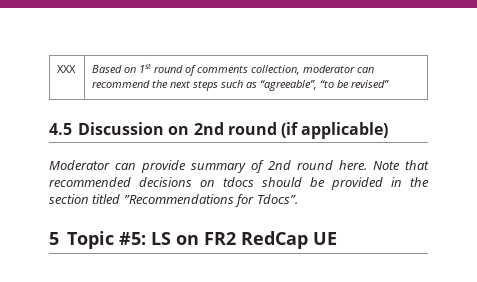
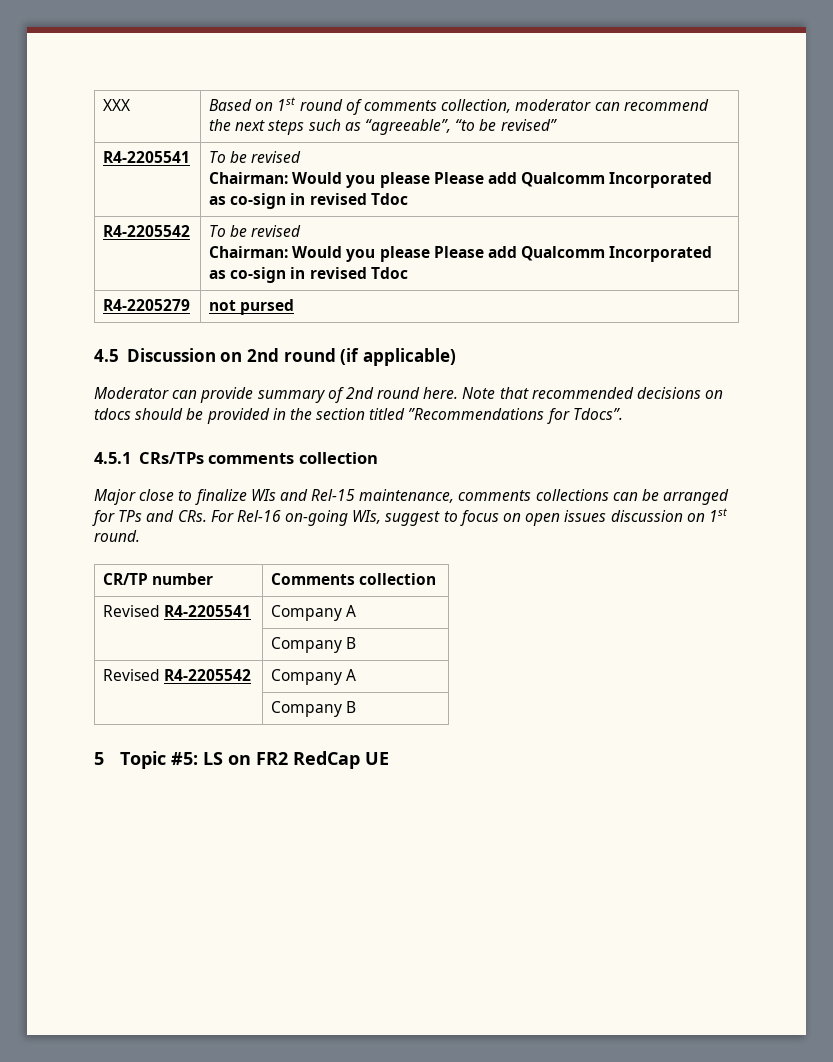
+ R4-2205541 | To be revised
+ Chairman: Would you please Please add Qualcomm Incorporated as co-sign in revised Tdoc
+ R4-2205542 | To be revised
+ Chairman: Would you please Please add Qualcomm Incorporated as co-sign in revised Tdoc
+ R4-2205279 | not pursed
+ 4.5.1 CRs/TPs comments collection
+ Major close to finalize WIs and Rel-15 maintenance, comments collections can be arranged for TPs and CRs. For Rel-16 on-going WIs, suggest to focus on open issues discussion on 1st round.
+ CR/TP number | Comments collection
+ Revised R4-2205541 | Company A
+ | Company B
+ Revised R4-2205542 | Company A
+ | Company B

